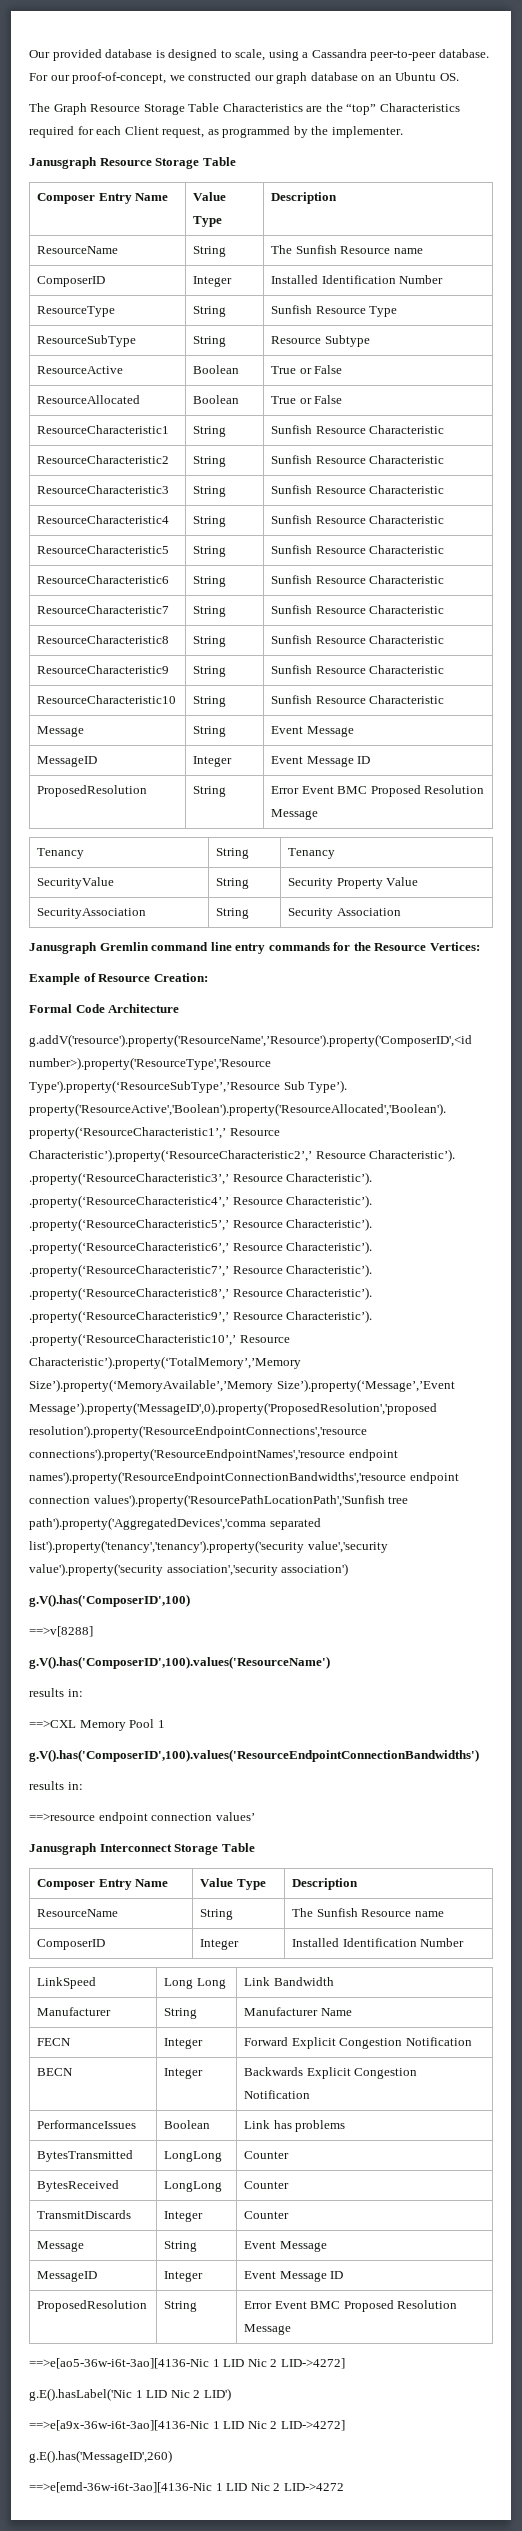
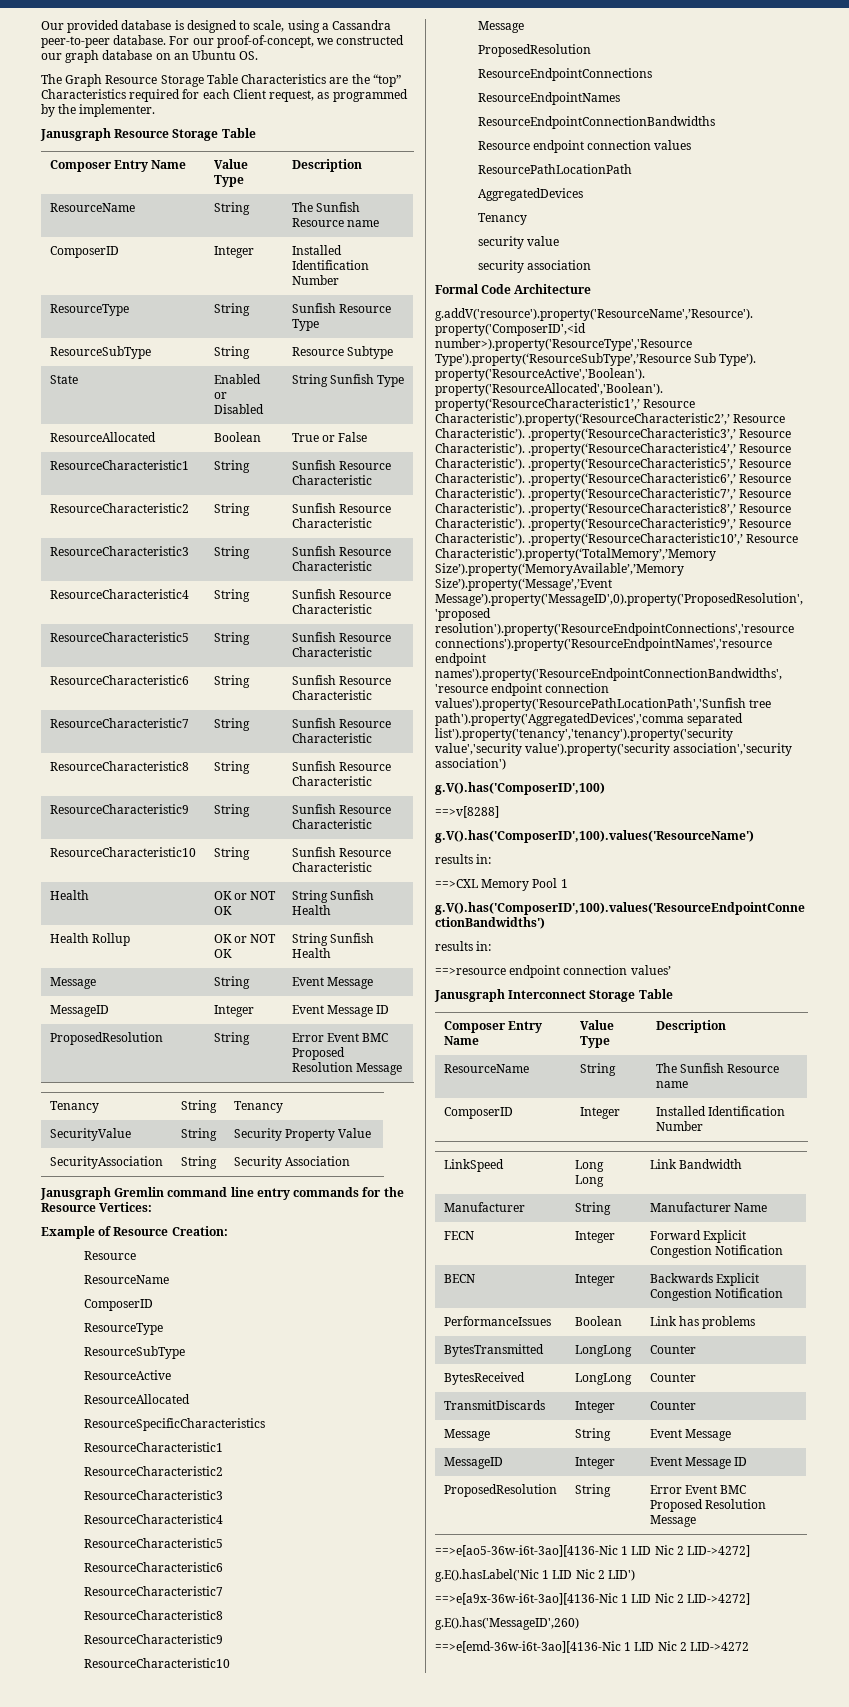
- ResourceActive | Boolean | True or False
+ State | Enabled or Disabled | String Sunfish Type
+ Health | OK or NOT OK | String Sunfish Health
+ Health Rollup | OK or NOT OK | String Sunfish Health
  Example of Resource Creation:
+ Resource
+ ResourceName
+ ComposerID
+ ResourceType
+ ResourceSubType
+ ResourceActive
+ ResourceAllocated
+ ResourceSpecificCharacteristics
+ ResourceCharacteristic1
+ ResourceCharacteristic2
+ ResourceCharacteristic3
+ ResourceCharacteristic4
+ ResourceCharacteristic5
+ ResourceCharacteristic6
+ ResourceCharacteristic7
+ ResourceCharacteristic8
+ ResourceCharacteristic9
+ ResourceCharacteristic10
+ Message
+ ProposedResolution
+ ResourceEndpointConnections
+ ResourceEndpointNames
+ ResourceEndpointConnectionBandwidths
+ Resource endpoint connection values
+ ResourcePathLocationPath
+ AggregatedDevices
+ Tenancy
+ security value
+ security association

